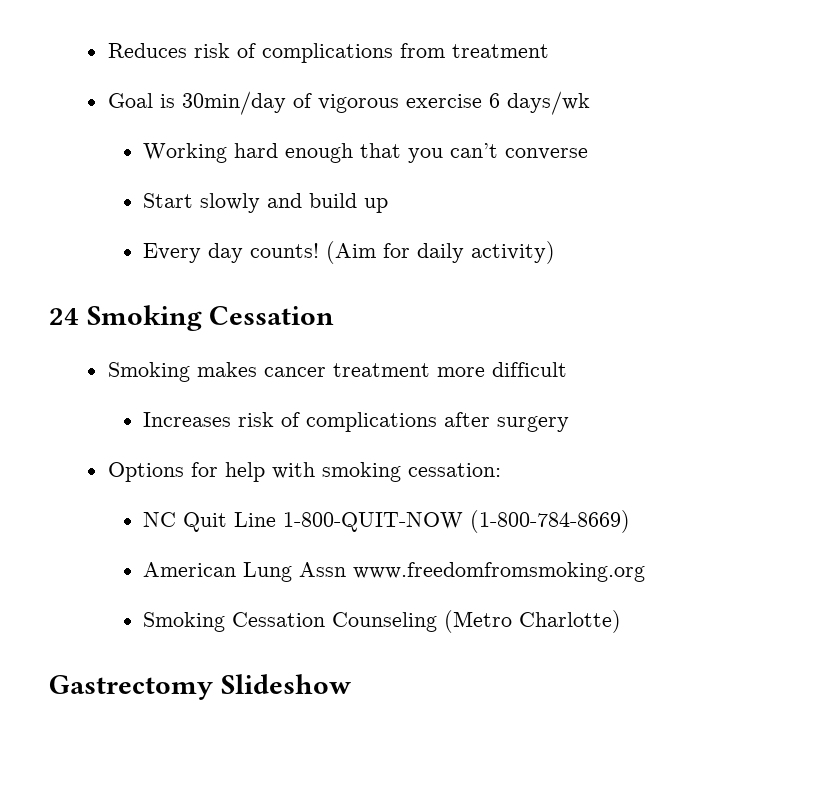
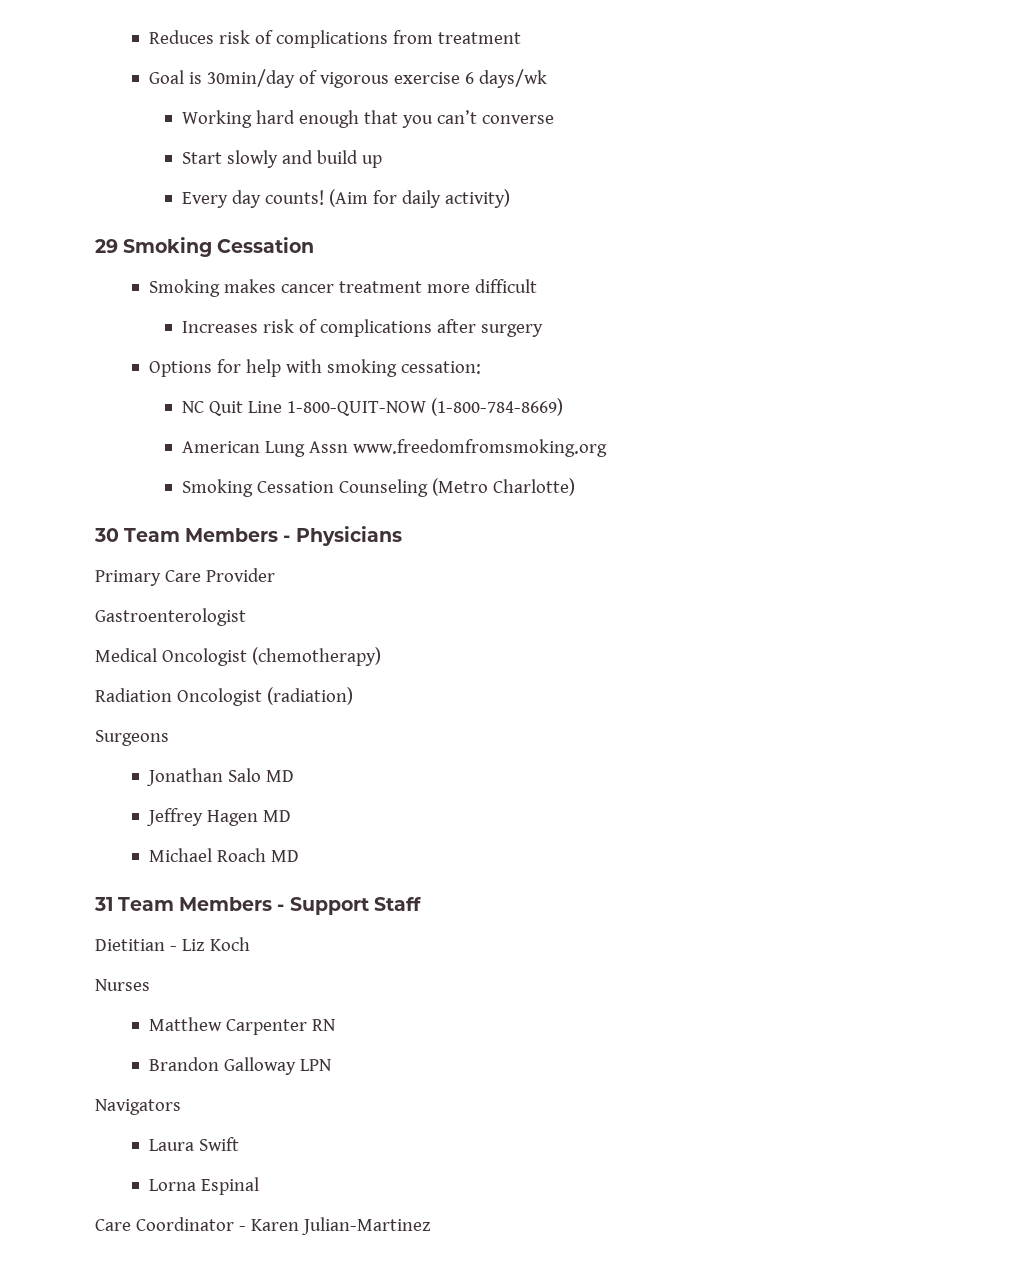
- 24 Smoking Cessation
+ 29 Smoking Cessation
- Gastrectomy Slideshow
+ 30 Team Members - Physicians
+ Primary Care Provider
+ Gastroenterologist
+ Medical Oncologist (chemotherapy)
+ Radiation Oncologist (radiation)
+ Surgeons
+ Jonathan Salo MD
+ Jeffrey Hagen MD
+ Michael Roach MD
+ 31 Team Members - Support Staff
+ Dietitian - Liz Koch
+ Nurses
+ Matthew Carpenter RN
+ Brandon Galloway LPN
+ Navigators
+ Laura Swift
+ Lorna Espinal
+ Care Coordinator - Karen Julian-Martinez

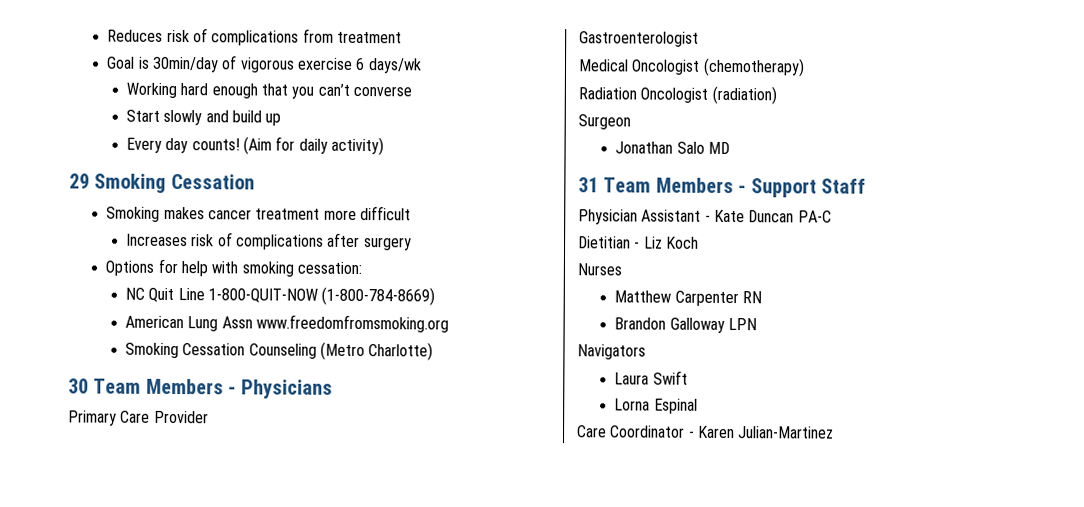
- Surgeons
+ Surgeon
- Jeffrey Hagen MD
- Michael Roach MD
+ Physician Assistant - Kate Duncan PA-C

